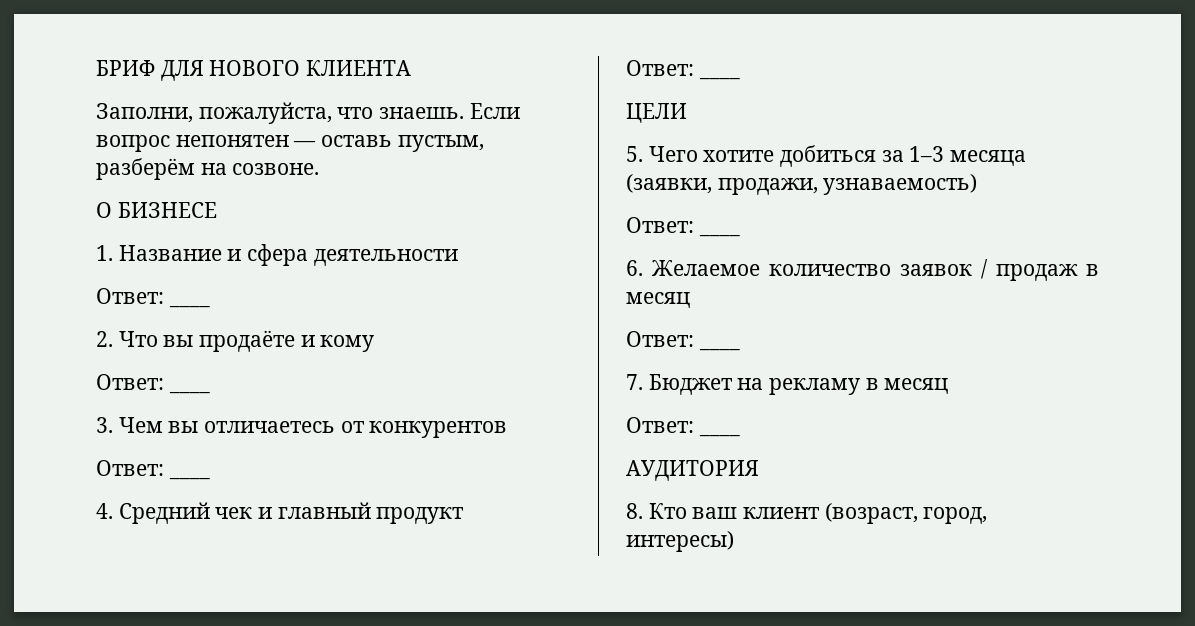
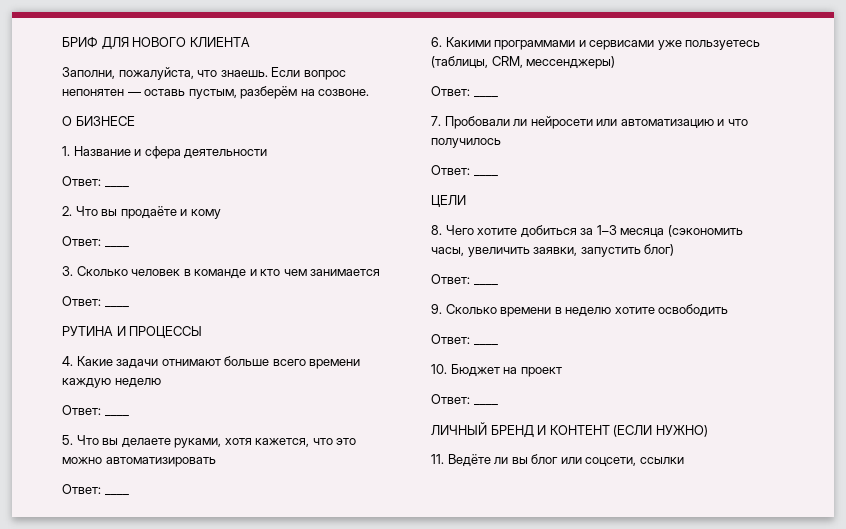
- 3. Чем вы отличаетесь от конкурентов
+ 3. Сколько человек в команде и кто чем занимается
  Ответ: ____
- 4. Средний чек и главный продукт
+ РУТИНА И ПРОЦЕССЫ
+ 4. Какие задачи отнимают больше всего времени каждую неделю
+ Ответ: ____
+ 5. Что вы делаете руками, хотя кажется, что это можно автоматизировать
+ Ответ: ____
+ 6. Какими программами и сервисами уже пользуетесь (таблицы, CRM, мессенджеры)
+ Ответ: ____
+ 7. Пробовали ли нейросети или автоматизацию и что получилось
- 5. Чего хотите добиться за 1–3 месяца (заявки, продажи, узнаваемость)
+ 8. Чего хотите добиться за 1–3 месяца (сэкономить часы, увеличить заявки, запустить блог)
  Ответ: ____
- 6. Желаемое количество заявок / продаж в месяц
+ 9. Сколько времени в неделю хотите освободить
  Ответ: ____
- 7. Бюджет на рекламу в месяц
+ 10. Бюджет на проект
  Ответ: ____
- АУДИТОРИЯ
- 8. Кто ваш клиент (возраст, город, интересы)
+ ЛИЧНЫЙ БРЕНД И КОНТЕНТ (ЕСЛИ НУЖНО)
+ 11. Ведёте ли вы блог или соцсети, ссылки

